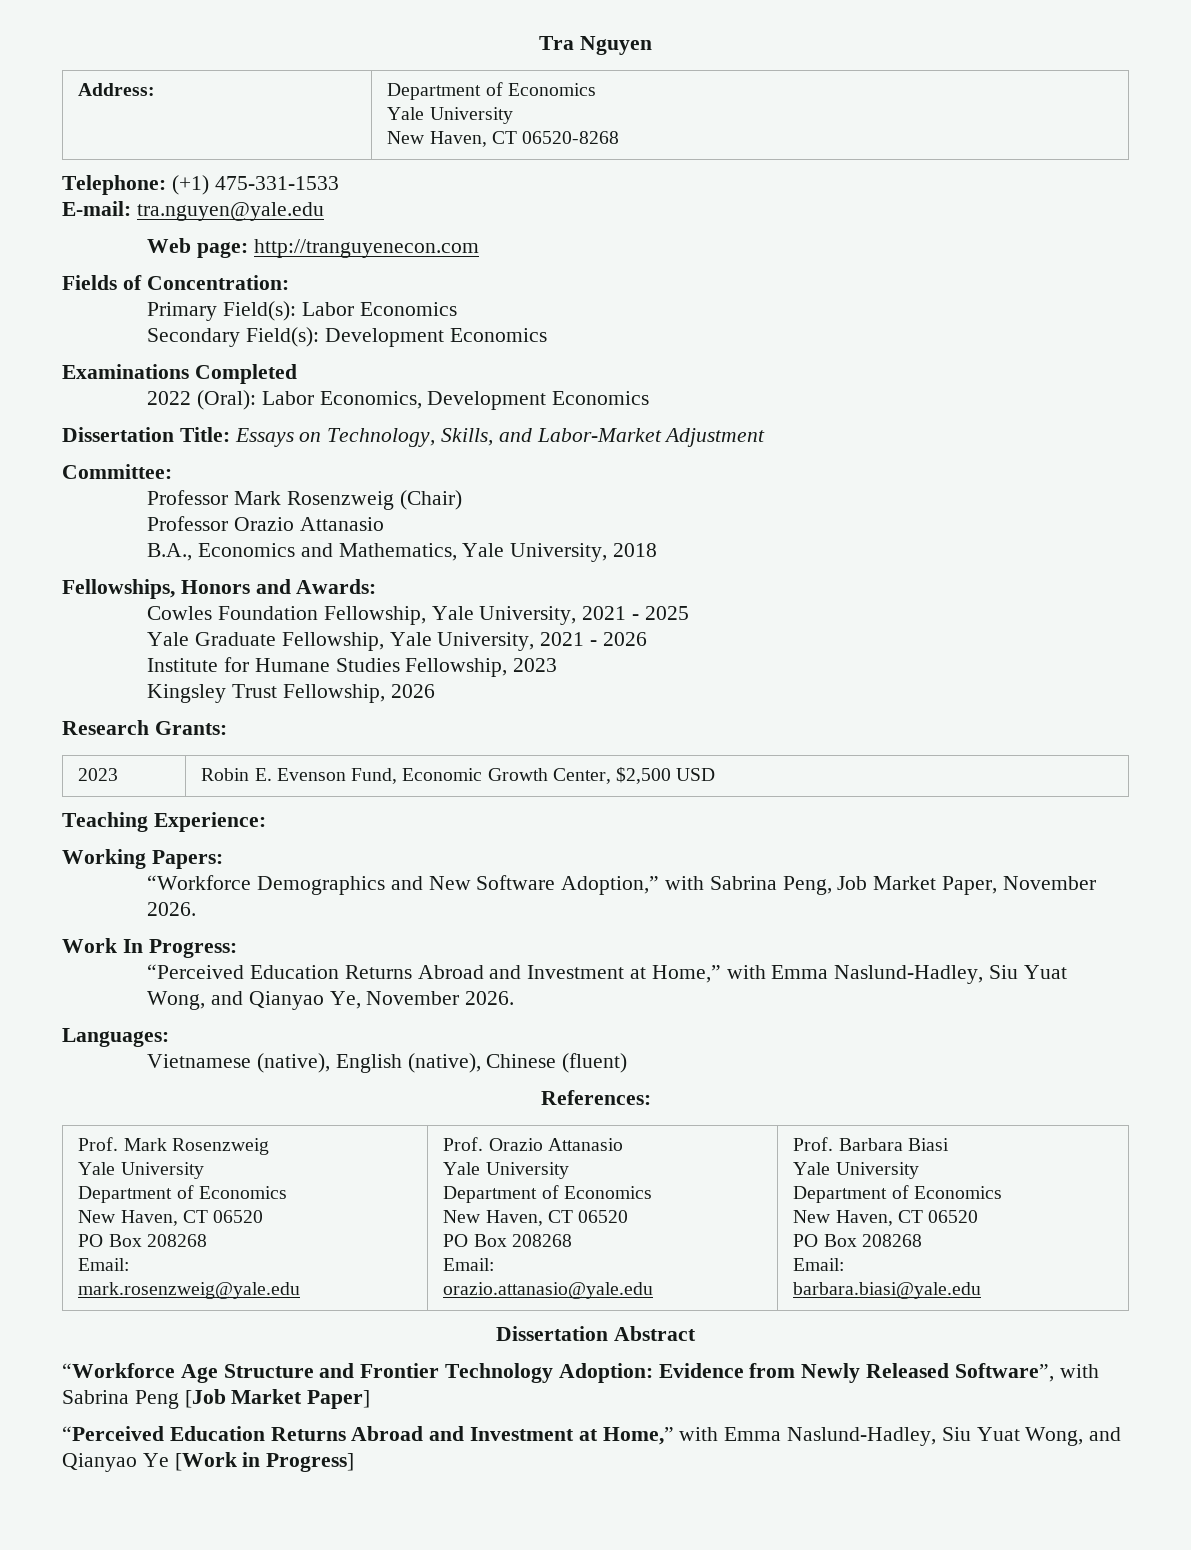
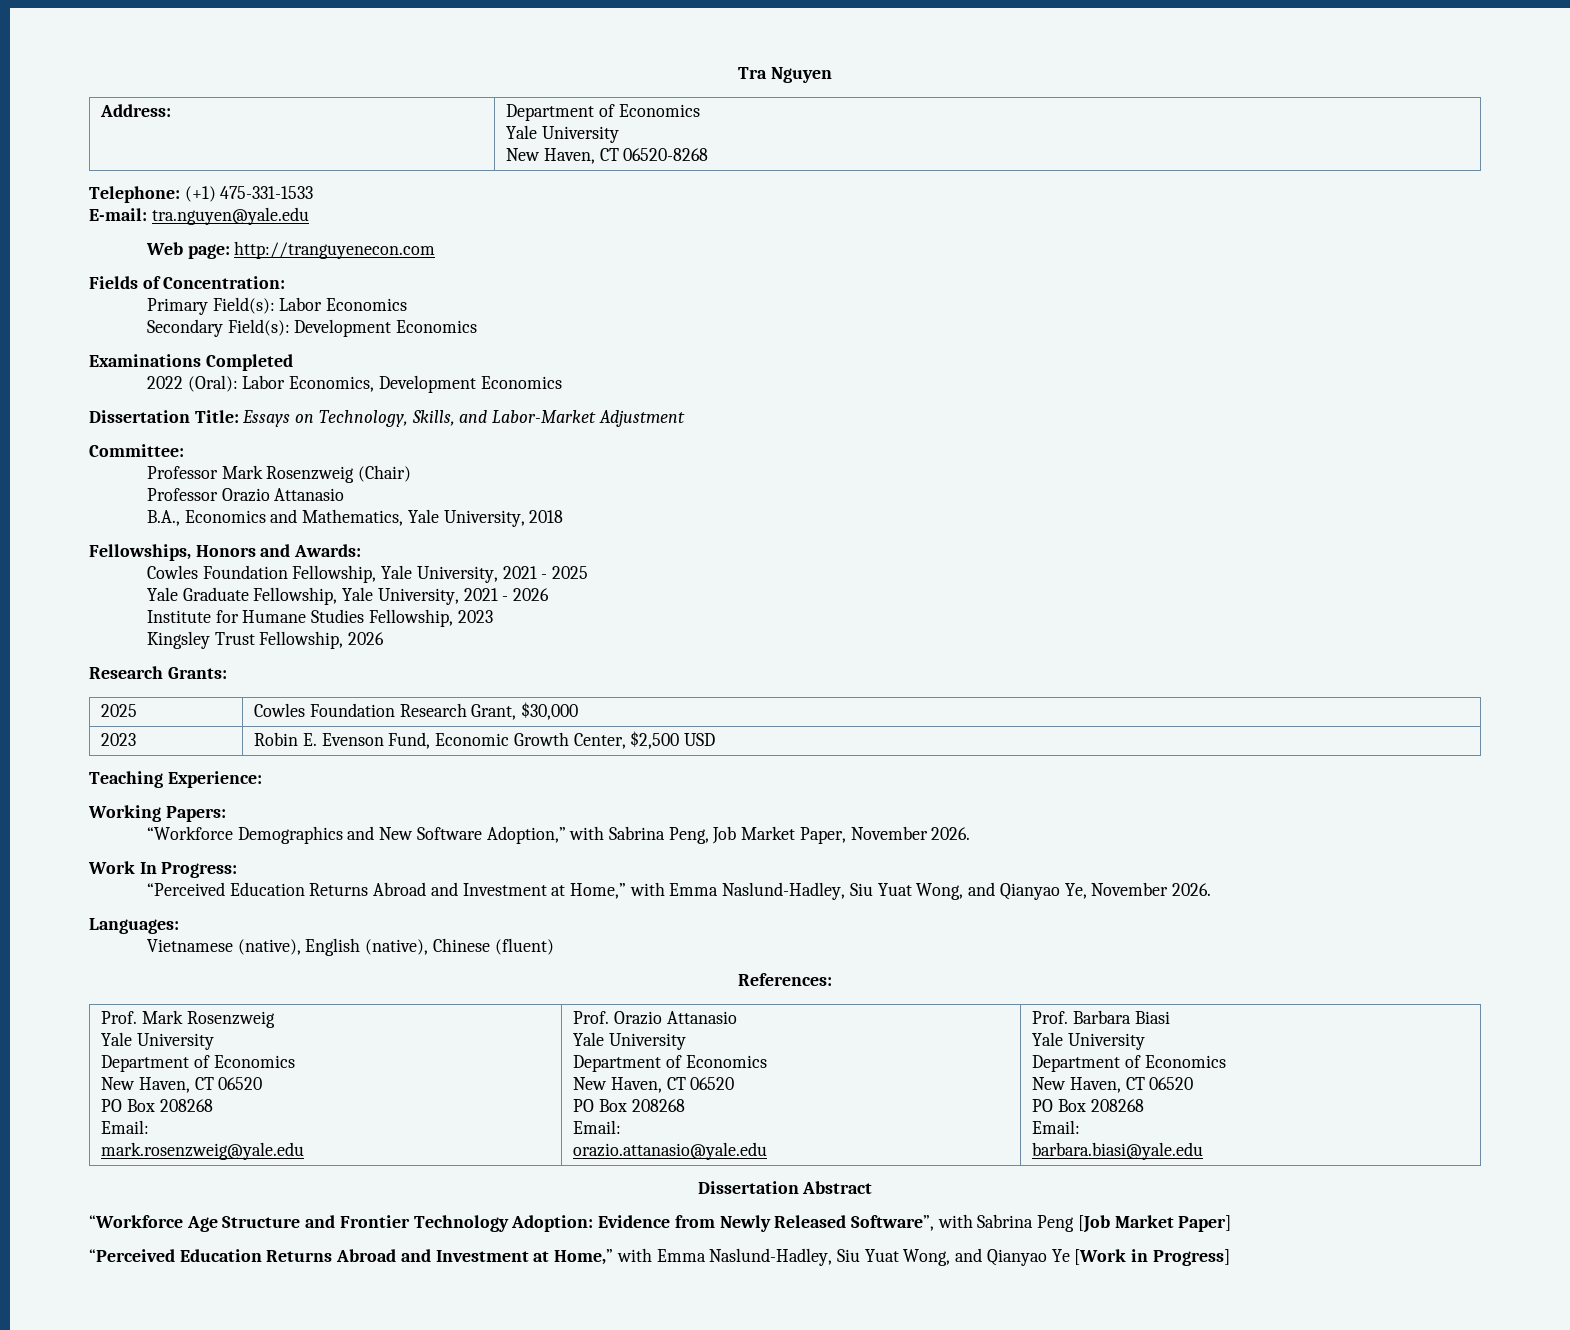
+ 2025 | Cowles Foundation Research Grant, $30,000

